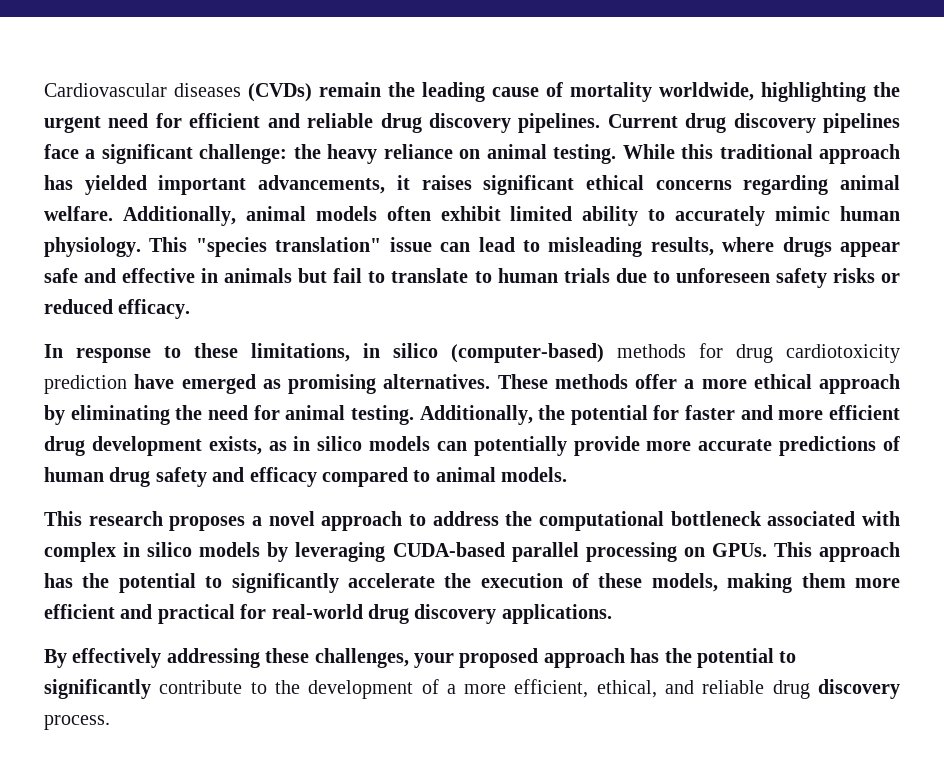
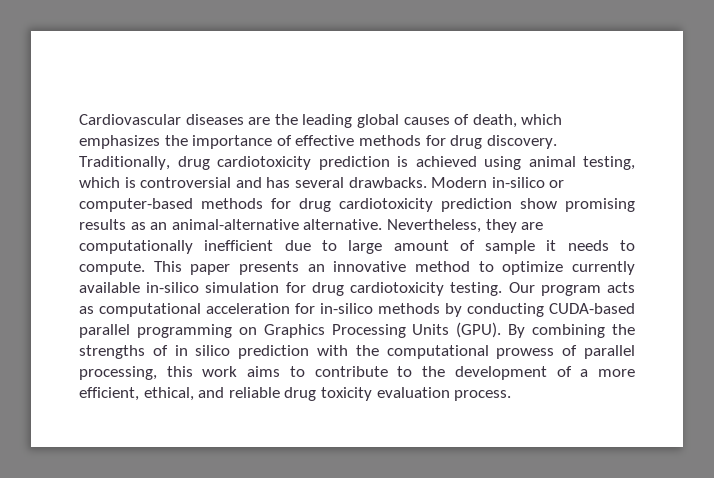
- Cardiovascular diseases (CVDs) remain the leading cause of mortality worldwide, highlighting the urgent need for efficient and reliable drug discovery pipelines. Current drug discovery pipelines face a significant challenge: the heavy reliance on animal testing. While this traditional approach has yielded important advancements, it raises significant ethical concerns regarding animal welfare. Additionally, animal models often exhibit limited ability to accurately mimic human physiology. This "species translation" issue can lead to misleading results, where drugs appear safe and effective in animals but fail to translate to human trials due to unforeseen safety risks or reduced efficacy.
- In response to these limitations, in silico (computer-based) methods for drug cardiotoxicity prediction have emerged as promising alternatives. These methods offer a more ethical approach by eliminating the need for animal testing. Additionally, the potential for faster and more efficient drug development exists, as in silico models can potentially provide more accurate predictions of human drug safety and efficacy compared to animal models.
- This research proposes a novel approach to address the computational bottleneck associated with complex in silico models by leveraging CUDA-based parallel processing on GPUs. This approach has the potential to significantly accelerate the execution of these models, making them more efficient and practical for real-world drug discovery applications.
- By effectively addressing these challenges, your proposed approach has the potential to significantly contribute to the development of a more efficient, ethical, and reliable drug discovery process.
+ Cardiovascular diseases are the leading global causes of death, which emphasizes the importance of effective methods for drug discovery. Traditionally, drug cardiotoxicity prediction is achieved using animal testing, which is controversial and has several drawbacks. Modern in-silico or computer-based methods for drug cardiotoxicity prediction show promising results as an animal-alternative alternative. Nevertheless, they are computationally inefficient due to large amount of sample it needs to compute. This paper presents an innovative method to optimize currently available in-silico simulation for drug cardiotoxicity testing. Our program acts as computational acceleration for in-silico methods by conducting CUDA-based parallel programming on Graphics Processing Units (GPU). By combining the strengths of in silico prediction with the computational prowess of parallel processing, this work aims to contribute to the development of a more efficient, ethical, and reliable drug toxicity evaluation process.

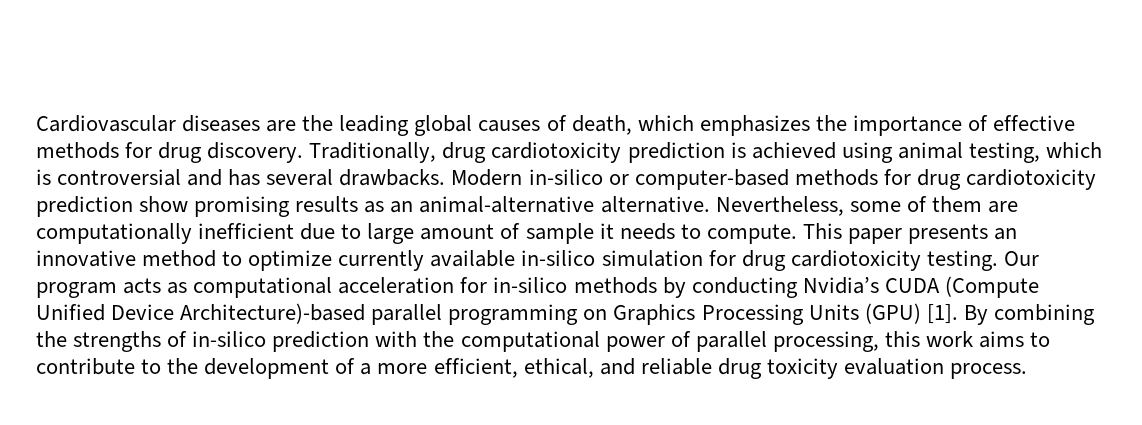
- Nevertheless, they are computationally inefficient due to large amount of sample it needs to compute.
+ Nevertheless, some of them are computationally inefficient due to large amount of sample it needs to compute.
- Our program acts as computational acceleration for in-silico methods by conducting CUDA-based parallel programming on Graphics Processing Units (GPU).
+ Our program acts as computational acceleration for in-silico methods by conducting Nvidia’s CUDA (Compute Unified Device Architecture)-based parallel programming on Graphics Processing Units (GPU) [1].
- By combining the strengths of in silico prediction with the computational prowess of parallel processing, this work aims to contribute to the development of a more efficient, ethical, and reliable drug toxicity evaluation process.
+ By combining the strengths of in-silico prediction with the computational power of parallel processing, this work aims to contribute to the development of a more efficient, ethical, and reliable drug toxicity evaluation process.

